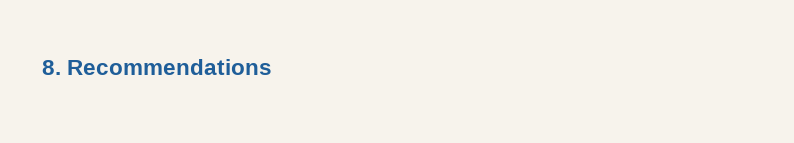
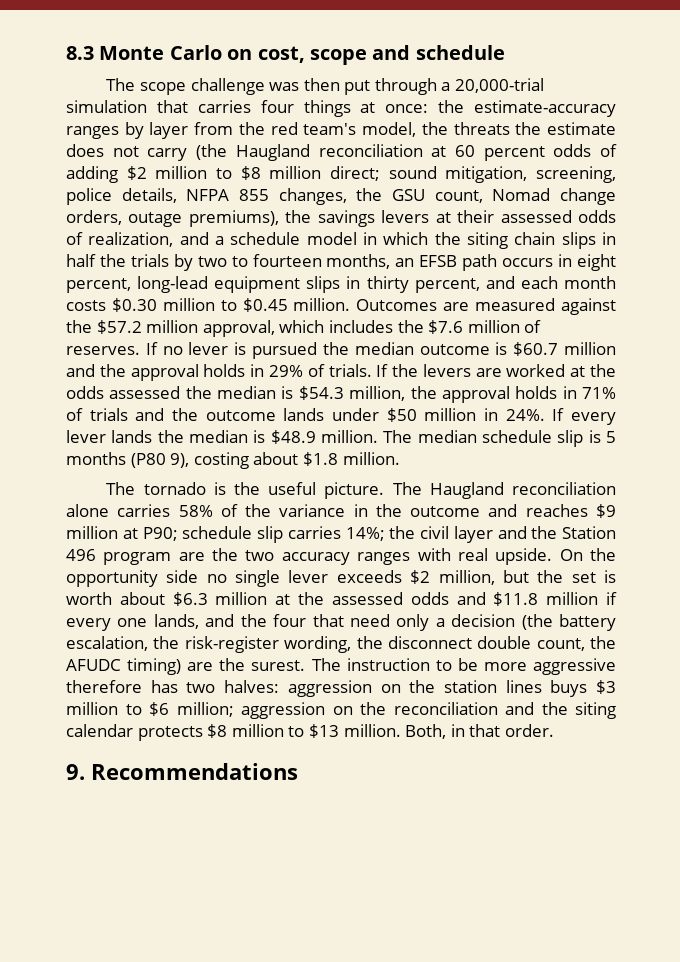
- 8. Recommendations
+ 8.3 Monte Carlo on cost, scope and schedule
+ The scope challenge was then put through a 20,000-trial simulation that carries four things at once: the estimate-accuracy ranges by layer from the red team's model, the threats the estimate does not carry (the Haugland reconciliation at 60 percent odds of adding $2 million to $8 million direct; sound mitigation, screening, police details, NFPA 855 changes, the GSU count, Nomad change orders, outage premiums), the savings levers at their assessed odds of realization, and a schedule model in which the siting chain slips in half the trials by two to fourteen months, an EFSB path occurs in eight percent, long-lead equipment slips in thirty percent, and each month costs $0.30 million to $0.45 million. Outcomes are measured against the $57.2 million approval, which includes the $7.6 million of reserves. If no lever is pursued the median outcome is $60.7 million and the approval holds in 29% of trials. If the levers are worked at the odds assessed the median is $54.3 million, the approval holds in 71% of trials and the outcome lands under $50 million in 24%. If every lever lands the median is $48.9 million. The median schedule slip is 5 months (P80 9), costing about $1.8 million.
+ The tornado is the useful picture. The Haugland reconciliation alone carries 58% of the variance in the outcome and reaches $9 million at P90; schedule slip carries 14%; the civil layer and the Station 496 program are the two accuracy ranges with real upside. On the opportunity side no single lever exceeds $2 million, but the set is worth about $6.3 million at the assessed odds and $11.8 million if every one lands, and the four that need only a decision (the battery escalation, the risk-register wording, the disconnect double count, the AFUDC timing) are the surest. The instruction to be more aggressive therefore has two halves: aggression on the station lines buys $3 million to $6 million; aggression on the reconciliation and the siting calendar protects $8 million to $13 million. Both, in that order.
+ 9. Recommendations

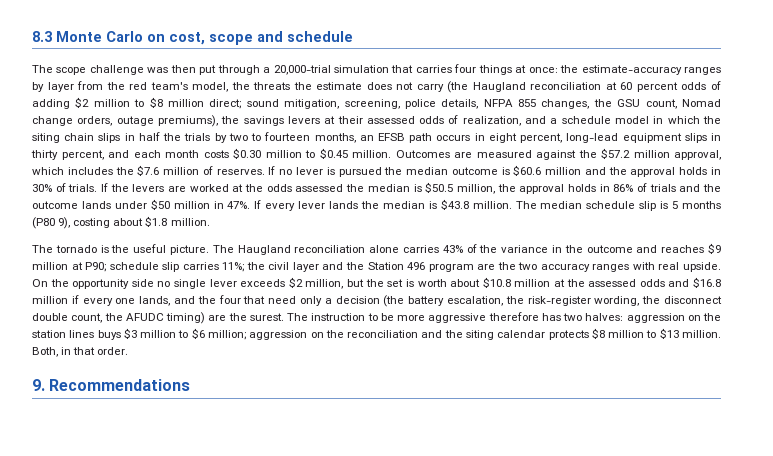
- If no lever is pursued the median outcome is $60.7 million and the approval holds in 29% of trials.
+ If no lever is pursued the median outcome is $60.6 million and the approval holds in 30% of trials.
- If the levers are worked at the odds assessed the median is $54.3 million, the approval holds in 71% of trials and the outcome lands under $50 million in 24%.
+ If the levers are worked at the odds assessed the median is $50.5 million, the approval holds in 86% of trials and the outcome lands under $50 million in 47%.
- If every lever lands the median is $48.9 million.
+ If every lever lands the median is $43.8 million.
- The Haugland reconciliation alone carries 58% of the variance in the outcome and reaches $9 million at P90; schedule slip carries 14%; the civil layer and the Station 496 program are the two accuracy ranges with real upside.
+ The Haugland reconciliation alone carries 43% of the variance in the outcome and reaches $9 million at P90; schedule slip carries 11%; the civil layer and the Station 496 program are the two accuracy ranges with real upside.
- On the opportunity side no single lever exceeds $2 million, but the set is worth about $6.3 million at the assessed odds and $11.8 million if every one lands, and the four that need only a decision (the battery escalation, the risk-register wording, the disconnect double count, the AFUDC timing) are the surest.
+ On the opportunity side no single lever exceeds $2 million, but the set is worth about $10.8 million at the assessed odds and $16.8 million if every one lands, and the four that need only a decision (the battery escalation, the risk-register wording, the disconnect double count, the AFUDC timing) are the surest.

